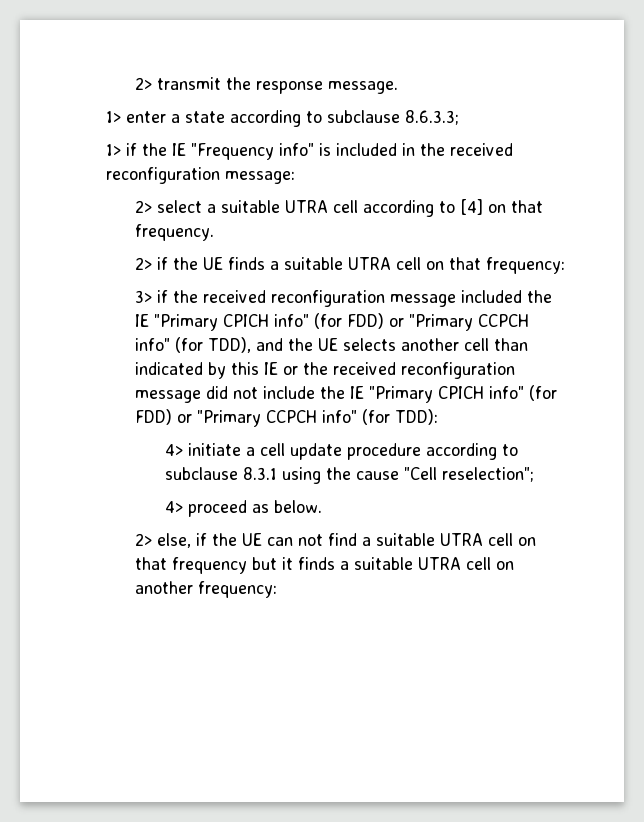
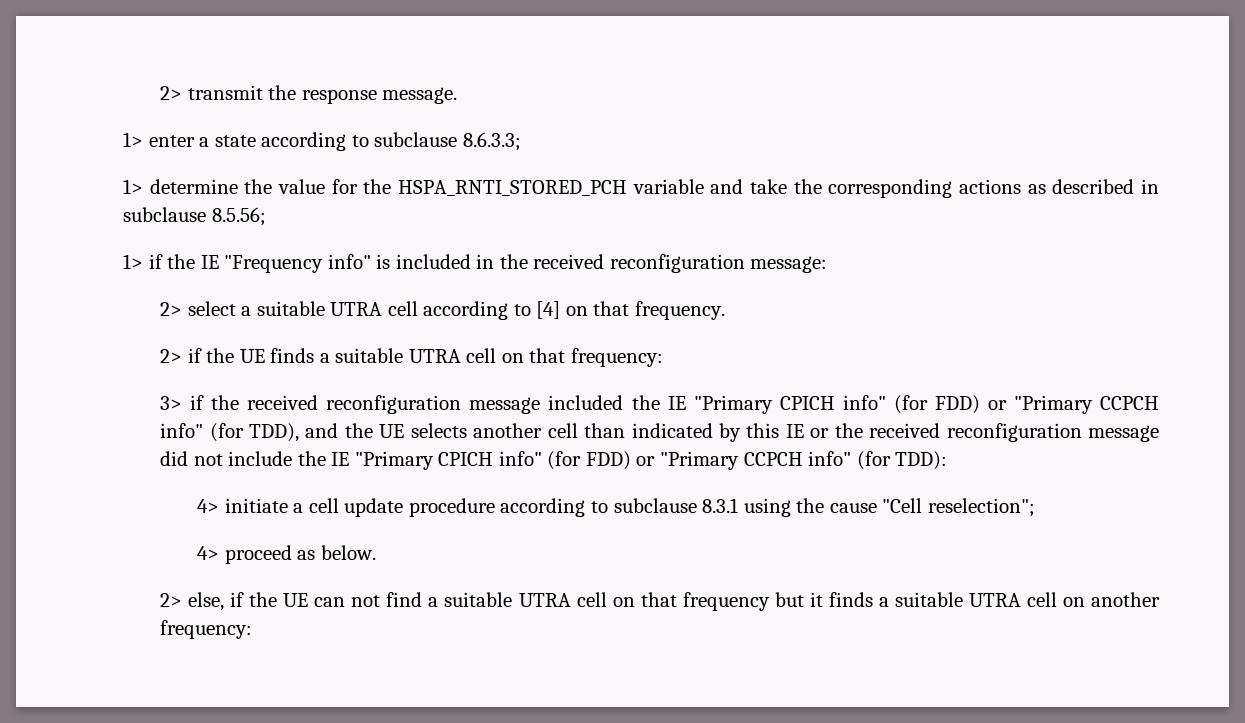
+ 1> determine the value for the HSPA_RNTI_STORED_PCH variable and take the corresponding actions as described in subclause 8.5.56;

